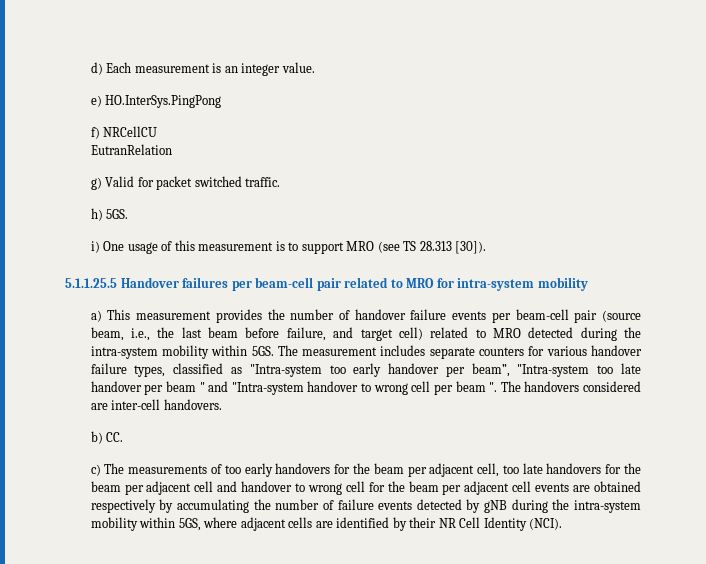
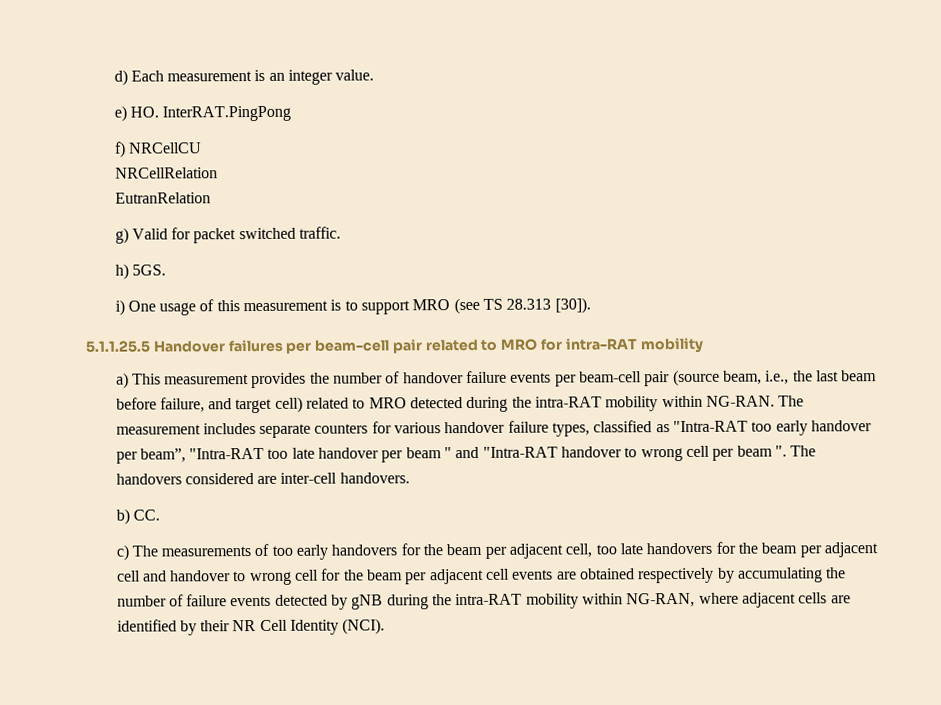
- e) HO.InterSys.PingPong
+ e) HO. InterRAT.PingPong
+ NRCellRelation
- 5.1.1.25.5 Handover failures per beam-cell pair related to MRO for intra-system mobility
+ 5.1.1.25.5 Handover failures per beam-cell pair related to MRO for intra-RAT mobility
- a) This measurement provides the number of handover failure events per beam-cell pair (source beam, i.e., the last beam before failure, and target cell) related to MRO detected during the intra-system mobility within 5GS.
+ a) This measurement provides the number of handover failure events per beam-cell pair (source beam, i.e., the last beam before failure, and target cell) related to MRO detected during the intra-RAT mobility within NG-RAN.
- The measurement includes separate counters for various handover failure types, classified as "Intra-system too early handover per beam”, "Intra-system too late handover per beam " and "Intra-system handover to wrong cell per beam ".
+ The measurement includes separate counters for various handover failure types, classified as "Intra-RAT too early handover per beam”, "Intra-RAT too late handover per beam " and "Intra-RAT handover to wrong cell per beam ".
- c) The measurements of too early handovers for the beam per adjacent cell, too late handovers for the beam per adjacent cell and handover to wrong cell for the beam per adjacent cell events are obtained respectively by accumulating the number of failure events detected by gNB during the intra-system mobility within 5GS, where adjacent cells are identified by their NR Cell Identity (NCI).
+ c) The measurements of too early handovers for the beam per adjacent cell, too late handovers for the beam per adjacent cell and handover to wrong cell for the beam per adjacent cell events are obtained respectively by accumulating the number of failure events detected by gNB during the intra-RAT mobility within NG-RAN, where adjacent cells are identified by their NR Cell Identity (NCI).

